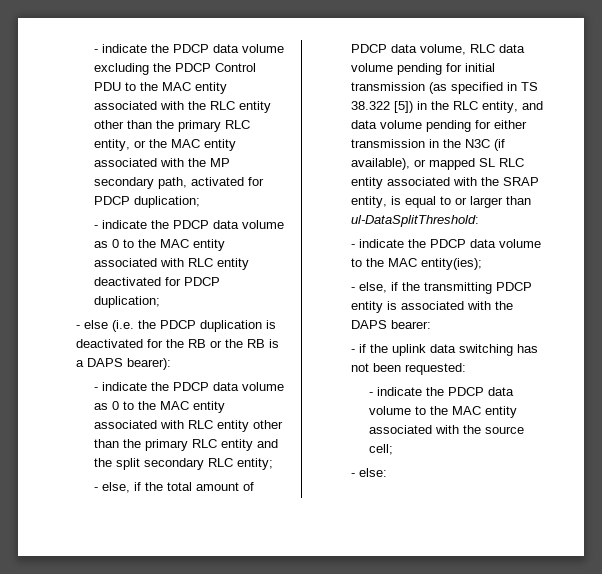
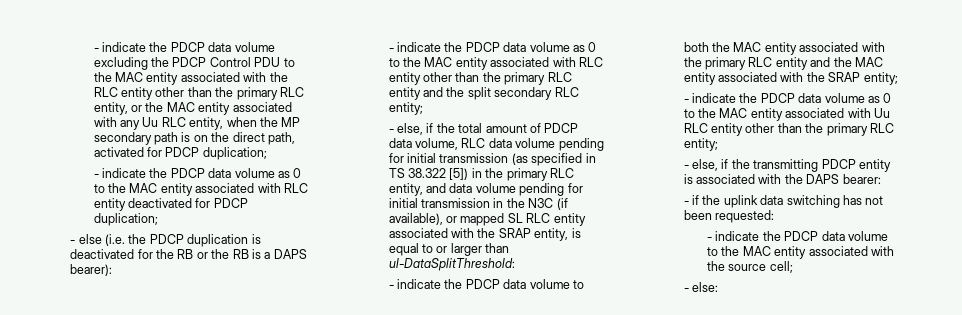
- - indicate the PDCP data volume excluding the PDCP Control PDU to the MAC entity associated with the RLC entity other than the primary RLC entity, or the MAC entity associated with the MP secondary path, activated for PDCP duplication;
+ - indicate the PDCP data volume excluding the PDCP Control PDU to the MAC entity associated with the RLC entity other than the primary RLC entity, or the MAC entity associated with any Uu RLC entity, when the MP secondary path is on the direct path, activated for PDCP duplication;
- - else, if the total amount of PDCP data volume, RLC data volume pending for initial transmission (as specified in TS 38.322 [5]) in the RLC entity, and data volume pending for either transmission in the N3C (if available), or mapped SL RLC entity associated with the SRAP entity, is equal to or larger than ul-DataSplitThreshold:
+ - else, if the total amount of PDCP data volume, RLC data volume pending for initial transmission (as specified in TS 38.322 [5]) in the primary RLC entity, and data volume pending for initial transmission in the N3C (if available), or mapped SL RLC entity associated with the SRAP entity, is equal to or larger than ul-DataSplitThreshold:
- - indicate the PDCP data volume to the MAC entity(ies);
+ - indicate the PDCP data volume to both the MAC entity associated with the primary RLC entity and the MAC entity associated with the SRAP entity;
+ - indicate the PDCP data volume as 0 to the MAC entity associated with Uu RLC entity other than the primary RLC entity;

